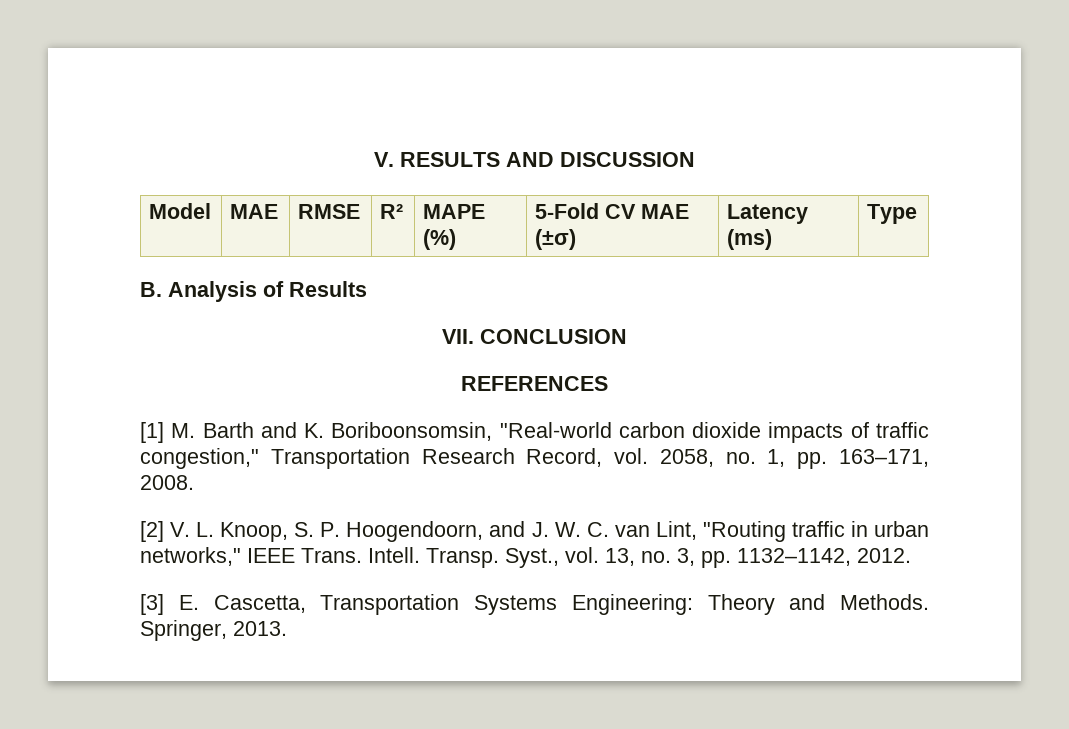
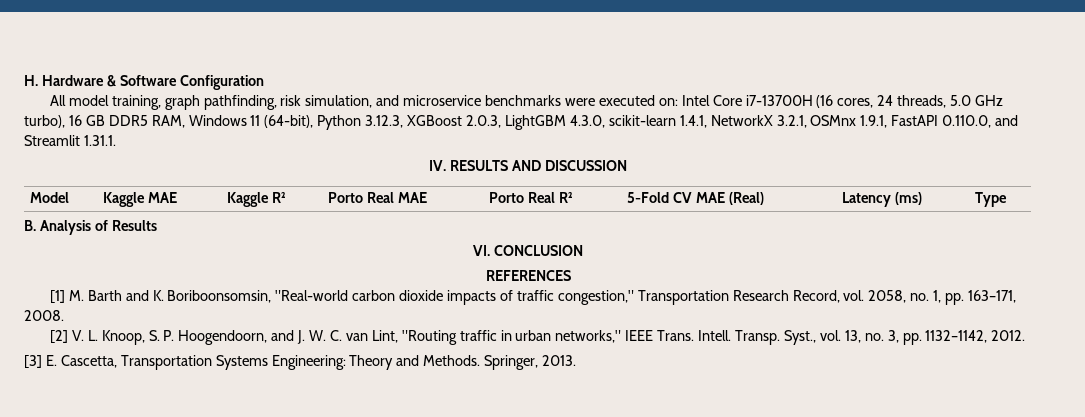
- V. RESULTS AND DISCUSSION
+ H. Hardware & Software Configuration
+ All model training, graph pathfinding, risk simulation, and microservice benchmarks were executed on: Intel Core i7-13700H (16 cores, 24 threads, 5.0 GHz turbo), 16 GB DDR5 RAM, Windows 11 (64-bit), Python 3.12.3, XGBoost 2.0.3, LightGBM 4.3.0, scikit-learn 1.4.1, NetworkX 3.2.1, OSMnx 1.9.1, FastAPI 0.110.0, and Streamlit 1.31.1.
+ IV. RESULTS AND DISCUSSION
- Model | MAE | RMSE | R² | MAPE (%) | 5-Fold CV MAE (±σ) | Latency (ms) | Type
+ Model | Kaggle MAE | Kaggle R² | Porto Real MAE | Porto Real R² | 5-Fold CV MAE (Real) | Latency (ms) | Type
- VII. CONCLUSION
+ VI. CONCLUSION

